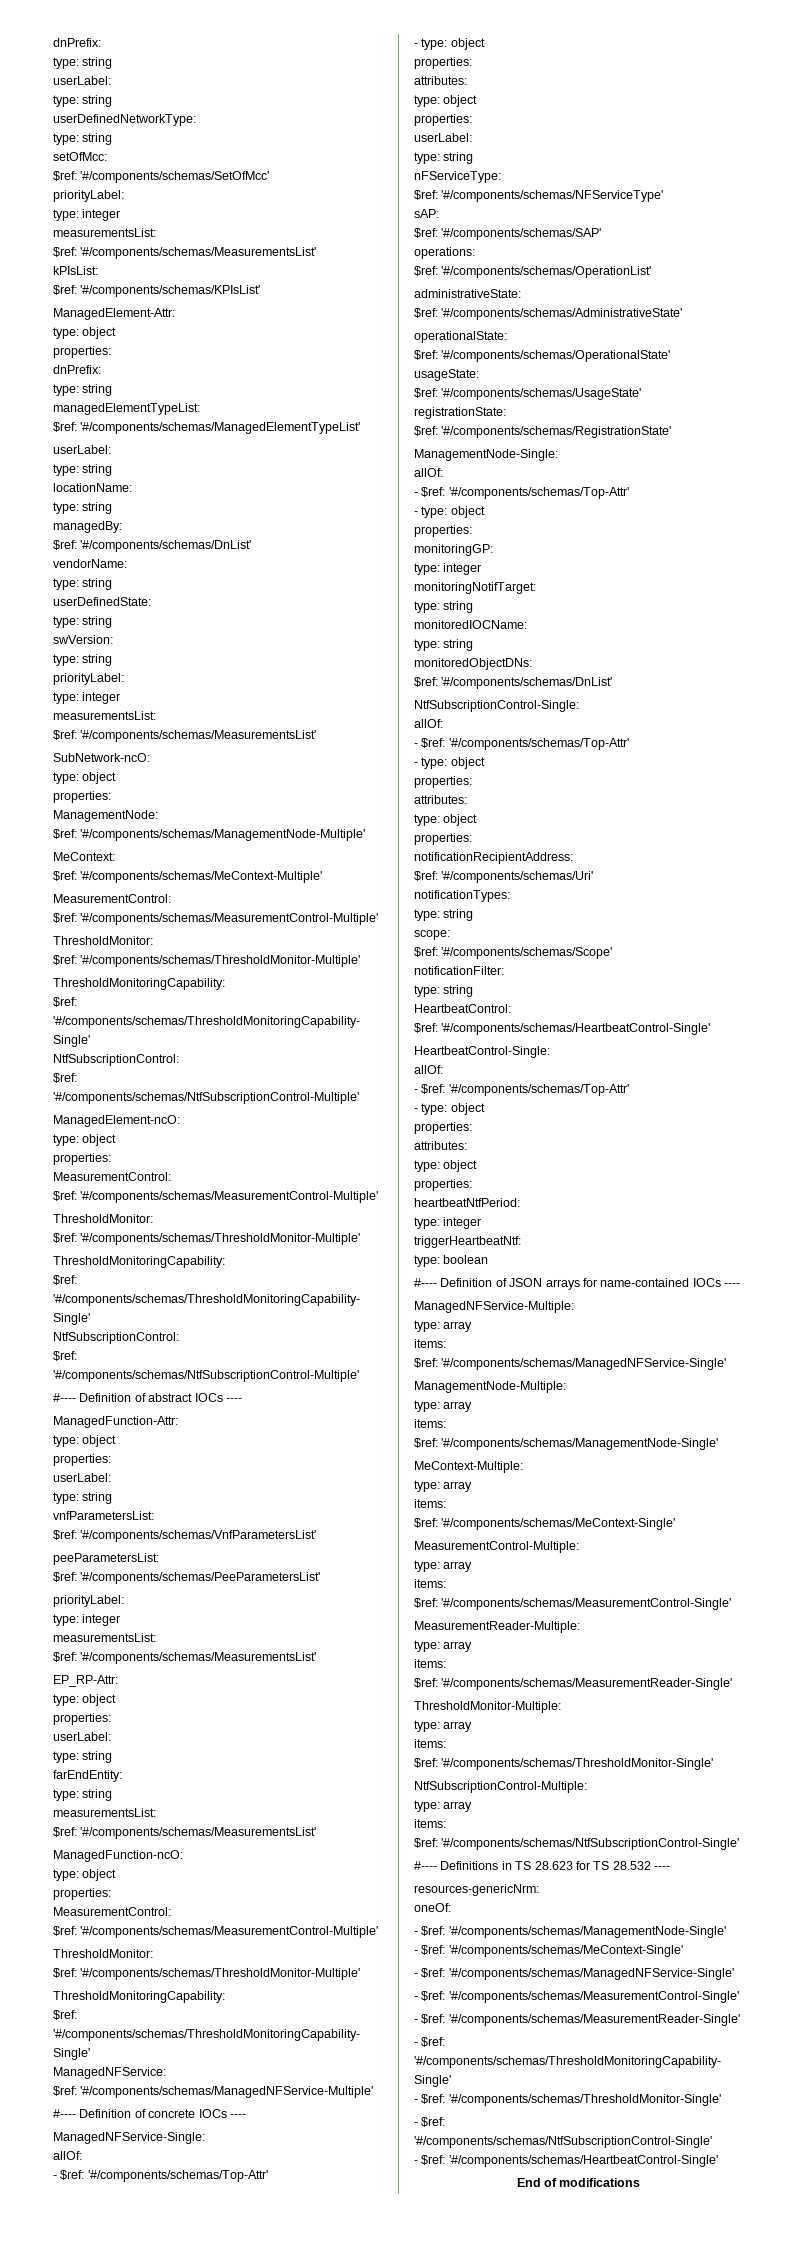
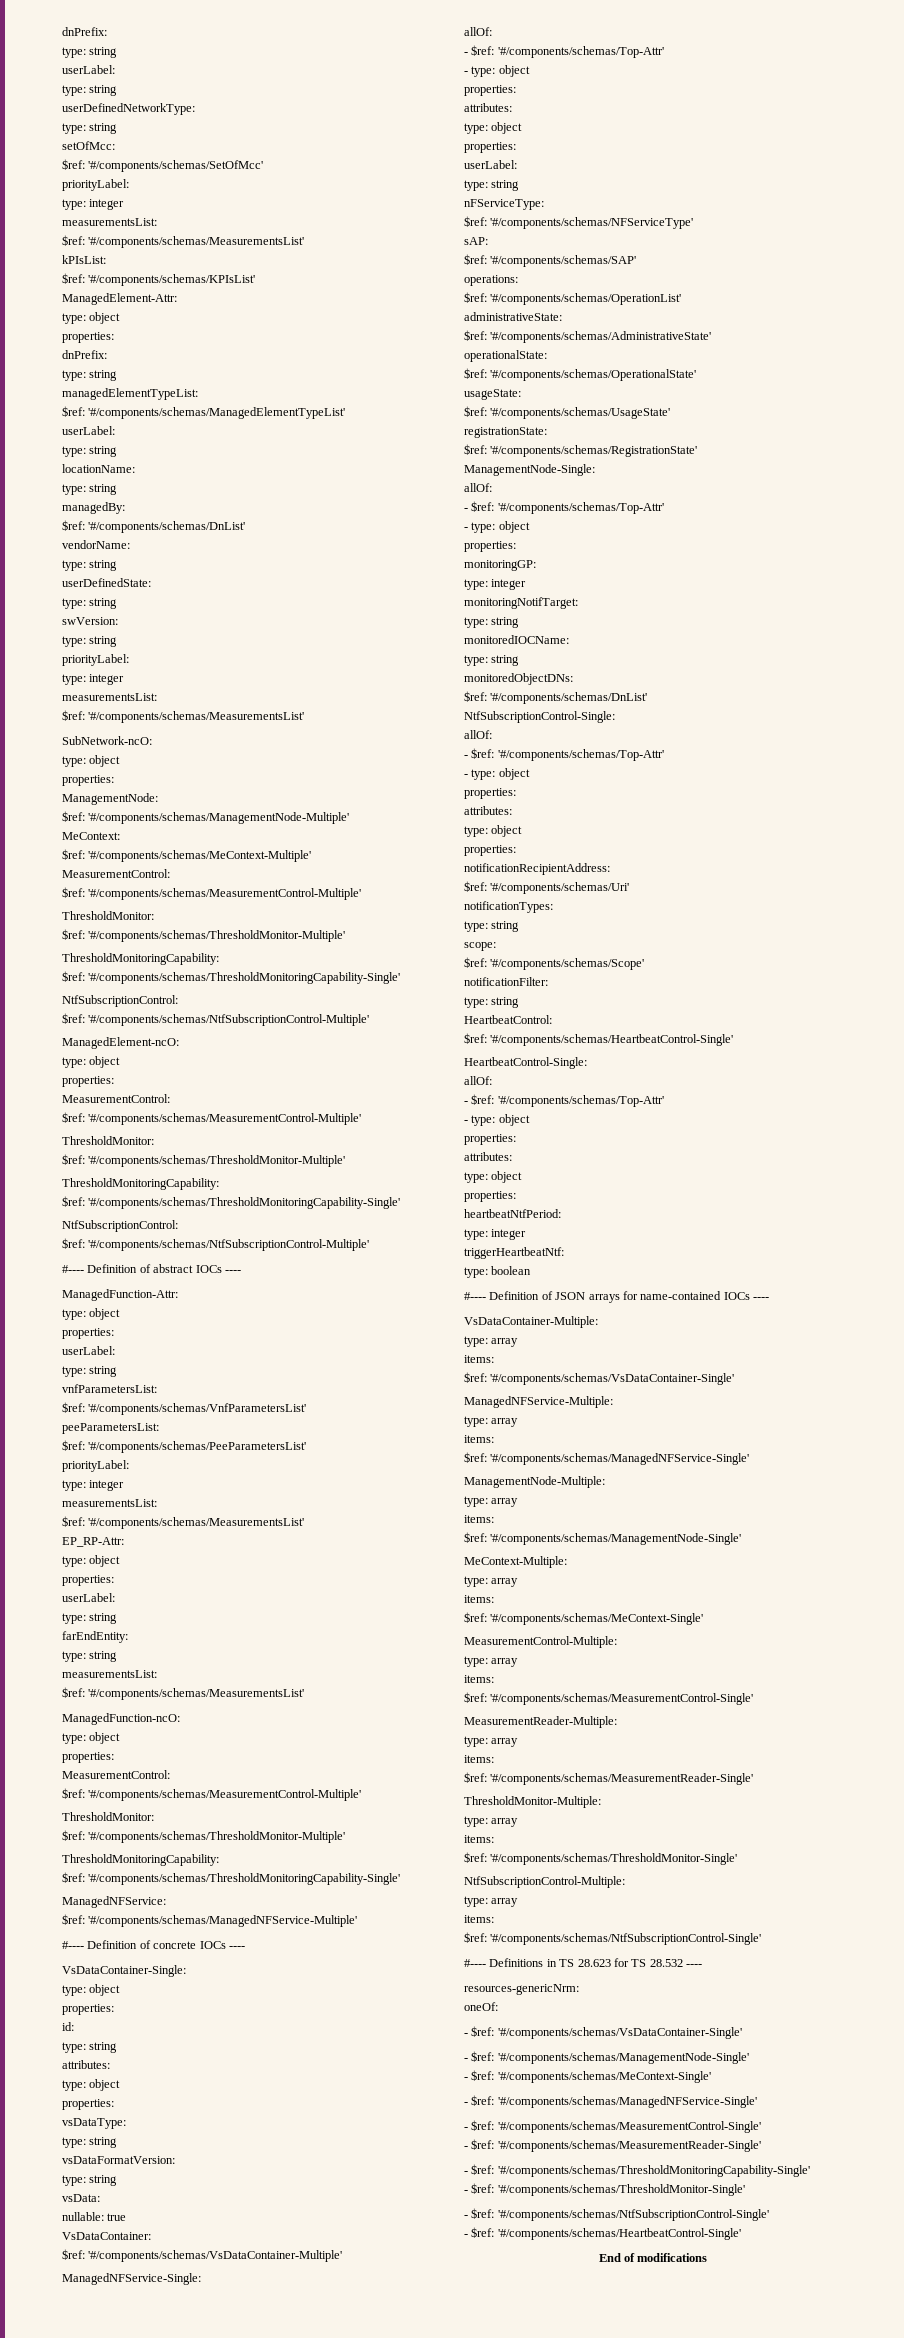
+ VsDataContainer-Single:
+ type: object
+ properties:
+ id:
+ type: string
+ attributes:
+ type: object
+ properties:
+ vsDataType:
+ type: string
+ vsDataFormatVersion:
+ type: string
+ vsData:
+ nullable: true
+ VsDataContainer:
+ $ref: '#/components/schemas/VsDataContainer-Multiple'
+ VsDataContainer-Multiple:
+ type: array
+ items:
+ $ref: '#/components/schemas/VsDataContainer-Single'
+ - $ref: '#/components/schemas/VsDataContainer-Single'

